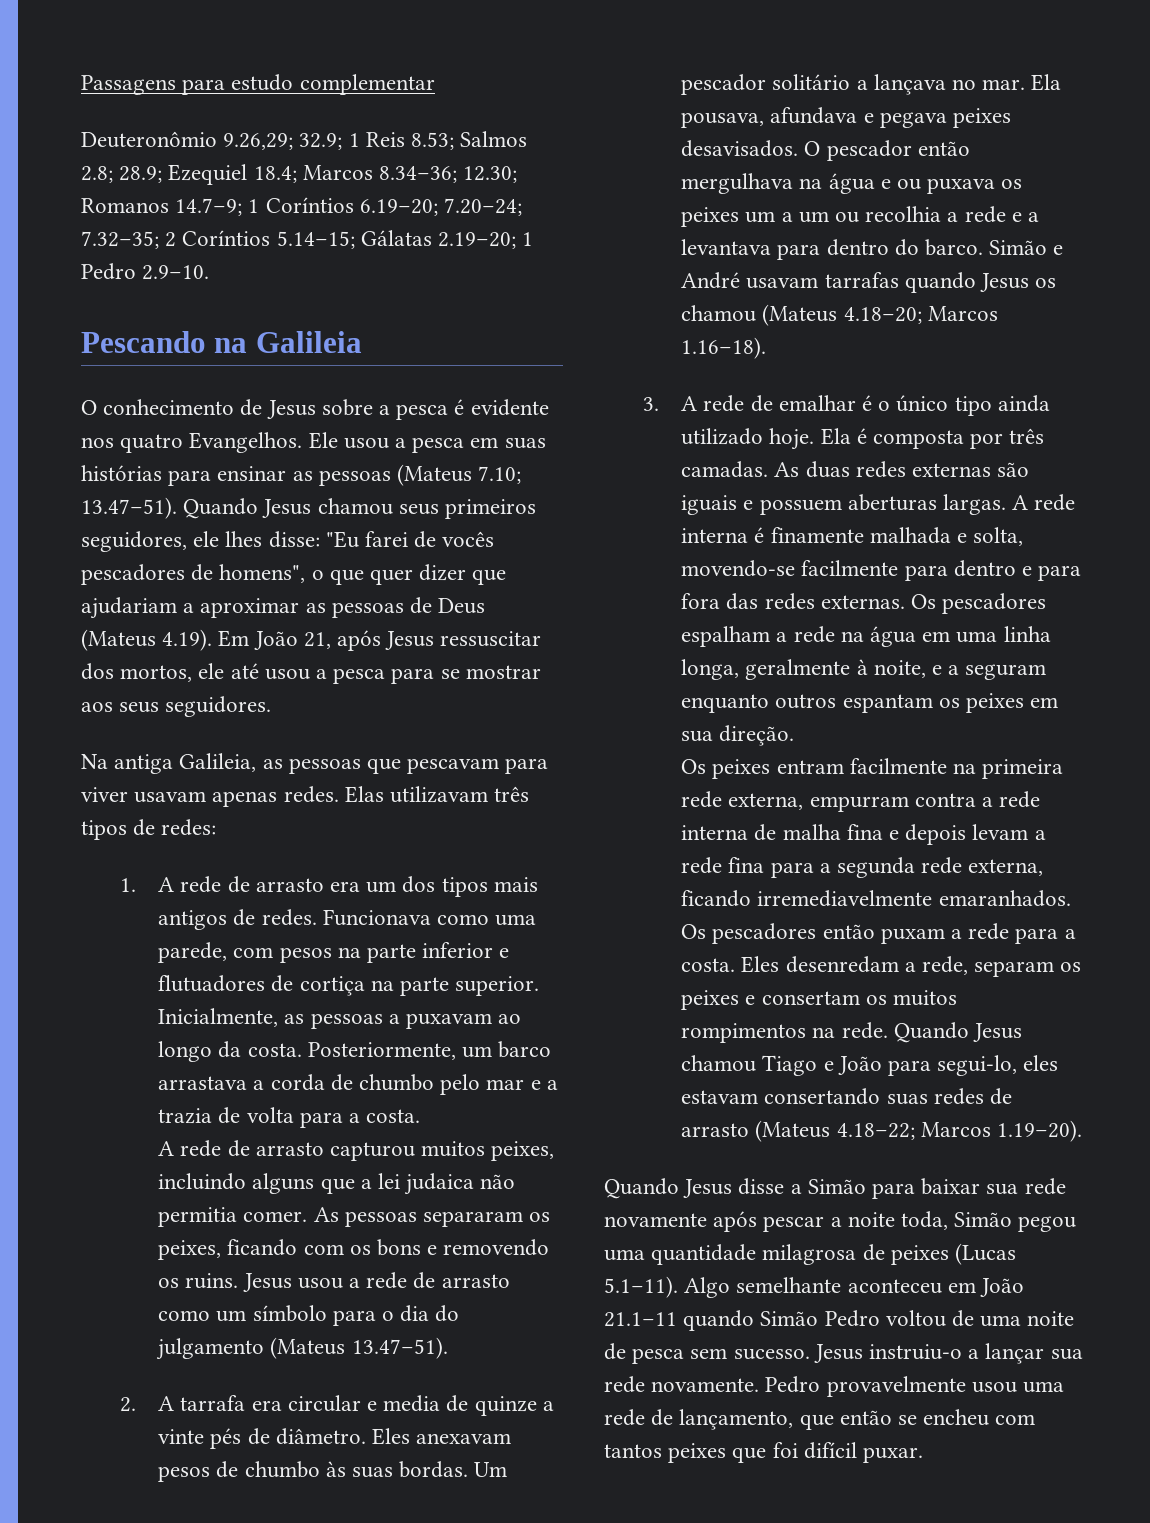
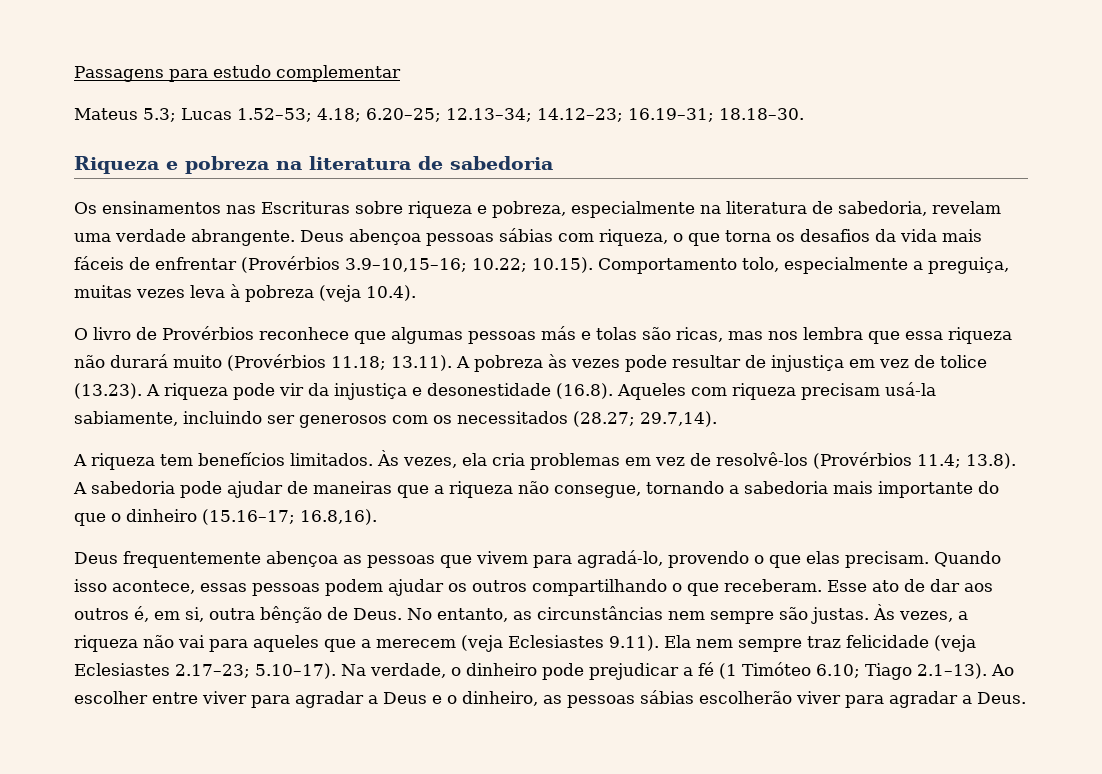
- Deuteronômio 9.26,29; 32.9; 1 Reis 8.53; Salmos 2.8; 28.9; Ezequiel 18.4; Marcos 8.34–36; 12.30; Romanos 14.7–9; 1 Coríntios 6.19–20; 7.20–24; 7.32–35; 2 Coríntios 5.14–15; Gálatas 2.19–20; 1 Pedro 2.9–10.
- Pescando na Galileia
- O conhecimento de Jesus sobre a pesca é evidente nos quatro Evangelhos. Ele usou a pesca em suas histórias para ensinar as pessoas (Mateus 7.10; 13.47–51). Quando Jesus chamou seus primeiros seguidores, ele lhes disse: "Eu farei de vocês pescadores de homens", o que quer dizer que ajudariam a aproximar as pessoas de Deus (Mateus 4.19). Em João 21, após Jesus ressuscitar dos mortos, ele até usou a pesca para se mostrar aos seus seguidores.
- Na antiga Galileia, as pessoas que pescavam para viver usavam apenas redes. Elas utilizavam três tipos de redes:
- 1. A rede de arrasto era um dos tipos mais antigos de redes. Funcionava como uma parede, com pesos na parte inferior e flutuadores de cortiça na parte superior. Inicialmente, as pessoas a puxavam ao longo da costa. Posteriormente, um barco arrastava a corda de chumbo pelo mar e a trazia de volta para a costa.
- A rede de arrasto capturou muitos peixes, incluindo alguns que a lei judaica não permitia comer. As pessoas separaram os peixes, ficando com os bons e removendo os ruins. Jesus usou a rede de arrasto como um símbolo para o dia do julgamento (Mateus 13.47–51).
- 2. A tarrafa era circular e media de quinze a vinte pés de diâmetro. Eles anexavam pesos de chumbo às suas bordas. Um pescador solitário a lançava no mar. Ela pousava, afundava e pegava peixes desavisados. O pescador então mergulhava na água e ou puxava os peixes um a um ou recolhia a rede e a levantava para dentro do barco. Simão e André usavam tarrafas quando Jesus os chamou (Mateus 4.18–20; Marcos 1.16–18).
- 3. A rede de emalhar é o único tipo ainda utilizado hoje. Ela é composta por três camadas. As duas redes externas são iguais e possuem aberturas largas. A rede interna é finamente malhada e solta, movendo-se facilmente para dentro e para fora das redes externas. Os pescadores espalham a rede na água em uma linha longa, geralmente à noite, e a seguram enquanto outros espantam os peixes em sua direção.
- Os peixes entram facilmente na primeira rede externa, empurram contra a rede interna de malha fina e depois levam a rede fina para a segunda rede externa, ficando irremediavelmente emaranhados. Os pescadores então puxam a rede para a costa. Eles desenredam a rede, separam os peixes e consertam os muitos rompimentos na rede. Quando Jesus chamou Tiago e João para segui-lo, eles estavam consertando suas redes de arrasto (Mateus 4.18–22; Marcos 1.19–20).
- Quando Jesus disse a Simão para baixar sua rede novamente após pescar a noite toda, Simão pegou uma quantidade milagrosa de peixes (Lucas 5.1–11). Algo semelhante aconteceu em João 21.1–11 quando Simão Pedro voltou de uma noite de pesca sem sucesso. Jesus instruiu-o a lançar sua rede novamente. Pedro provavelmente usou uma rede de lançamento, que então se encheu com tantos peixes que foi difícil puxar.
+ Mateus 5.3; Lucas 1.52–53; 4.18; 6.20–25; 12.13–34; 14.12–23; 16.19–31; 18.18–30.
+ Riqueza e pobreza na literatura de sabedoria
+ Os ensinamentos nas Escrituras sobre riqueza e pobreza, especialmente na literatura de sabedoria, revelam uma verdade abrangente. Deus abençoa pessoas sábias com riqueza, o que torna os desafios da vida mais fáceis de enfrentar (Provérbios 3.9–10,15–16; 10.22; 10.15). Comportamento tolo, especialmente a preguiça, muitas vezes leva à pobreza (veja 10.4).
+ O livro de Provérbios reconhece que algumas pessoas más e tolas são ricas, mas nos lembra que essa riqueza não durará muito (Provérbios 11.18; 13.11). A pobreza às vezes pode resultar de injustiça em vez de tolice (13.23). A riqueza pode vir da injustiça e desonestidade (16.8). Aqueles com riqueza precisam usá-la sabiamente, incluindo ser generosos com os necessitados (28.27; 29.7,14).
+ A riqueza tem benefícios limitados. Às vezes, ela cria problemas em vez de resolvê-los (Provérbios 11.4; 13.8). A sabedoria pode ajudar de maneiras que a riqueza não consegue, tornando a sabedoria mais importante do que o dinheiro (15.16–17; 16.8,16).
+ Deus frequentemente abençoa as pessoas que vivem para agradá-lo, provendo o que elas precisam. Quando isso acontece, essas pessoas podem ajudar os outros compartilhando o que receberam. Esse ato de dar aos outros é, em si, outra bênção de Deus. No entanto, as circunstâncias nem sempre são justas. Às vezes, a riqueza não vai para aqueles que a merecem (veja Eclesiastes 9.11). Ela nem sempre traz felicidade (veja Eclesiastes 2.17–23; 5.10–17). Na verdade, o dinheiro pode prejudicar a fé (1 Timóteo 6.10; Tiago 2.1–13). Ao escolher entre viver para agradar a Deus e o dinheiro, as pessoas sábias escolherão viver para agradar a Deus.

